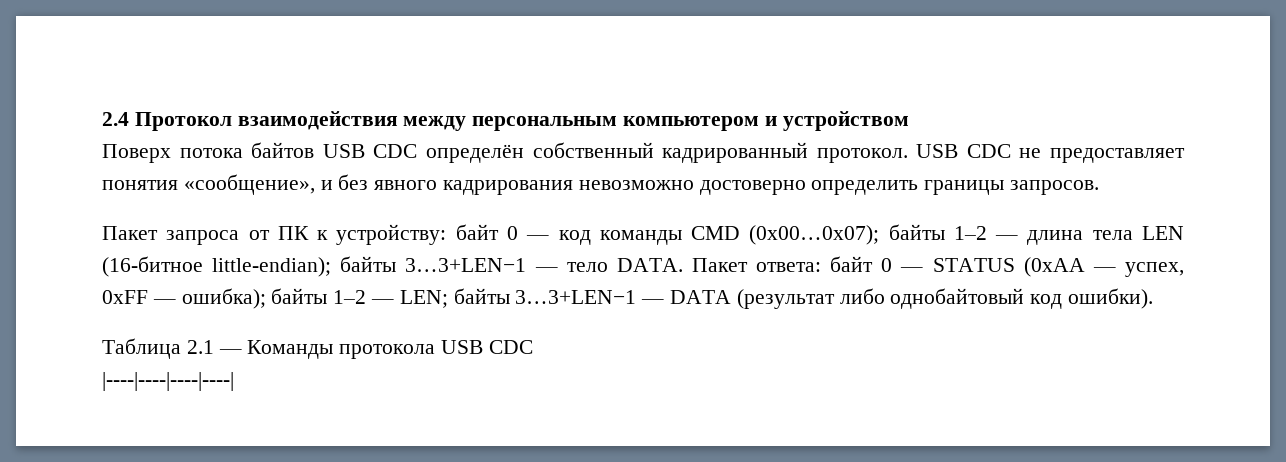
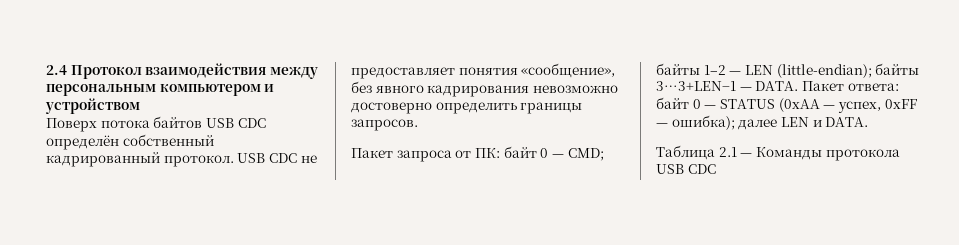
- USB CDC не предоставляет понятия «сообщение», и без явного кадрирования невозможно достоверно определить границы запросов.
+ USB CDC не предоставляет понятия «сообщение», без явного кадрирования невозможно достоверно определить границы запросов.
- Пакет запроса от ПК к устройству: байт 0 — код команды CMD (0x00…0x07); байты 1–2 — длина тела LEN (16-битное little-endian); байты 3…3+LEN−1 — тело DATA.
+ Пакет запроса от ПК: байт 0 — CMD; байты 1–2 — LEN (little-endian); байты 3…3+LEN−1 — DATA.
- Пакет ответа: байт 0 — STATUS (0xAA — успех, 0xFF — ошибка); байты 1–2 — LEN; байты 3…3+LEN−1 — DATA (результат либо однобайтовый код ошибки).
+ Пакет ответа: байт 0 — STATUS (0xAA — успех, 0xFF — ошибка); далее LEN и DATA.
- |----|----|----|----|

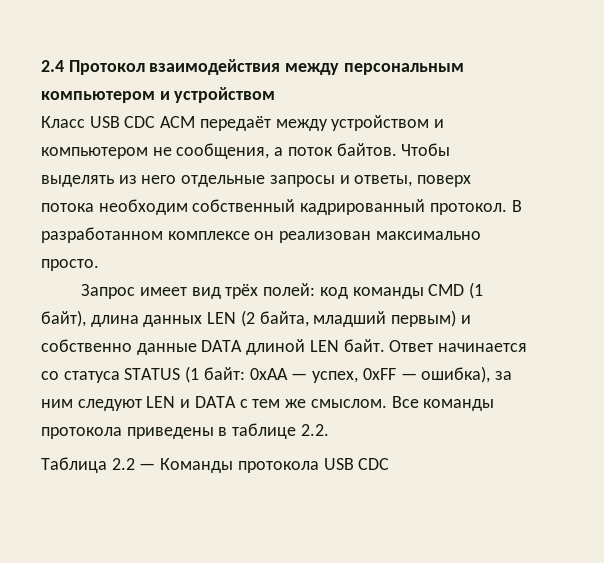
- Поверх потока байтов USB CDC определён собственный кадрированный протокол. USB CDC не предоставляет понятия «сообщение», без явного кадрирования невозможно достоверно определить границы запросов.
- Пакет запроса от ПК: байт 0 — CMD; байты 1–2 — LEN (little-endian); байты 3…3+LEN−1 — DATA. Пакет ответа: байт 0 — STATUS (0xAA — успех, 0xFF — ошибка); далее LEN и DATA.
+ Класс USB CDC ACM передаёт между устройством и компьютером не сообщения, а поток байтов. Чтобы выделять из него отдельные запросы и ответы, поверх потока необходим собственный кадрированный протокол. В разработанном комплексе он реализован максимально просто.
+ Запрос имеет вид трёх полей: код команды CMD (1 байт), длина данных LEN (2 байта, младший первым) и собственно данные DATA длиной LEN байт. Ответ начинается со статуса STATUS (1 байт: 0xAA — успех, 0xFF — ошибка), за ним следуют LEN и DATA с тем же смыслом. Все команды протокола приведены в таблице 2.2.
- Таблица 2.1 — Команды протокола USB CDC
+ Таблица 2.2 — Команды протокола USB CDC

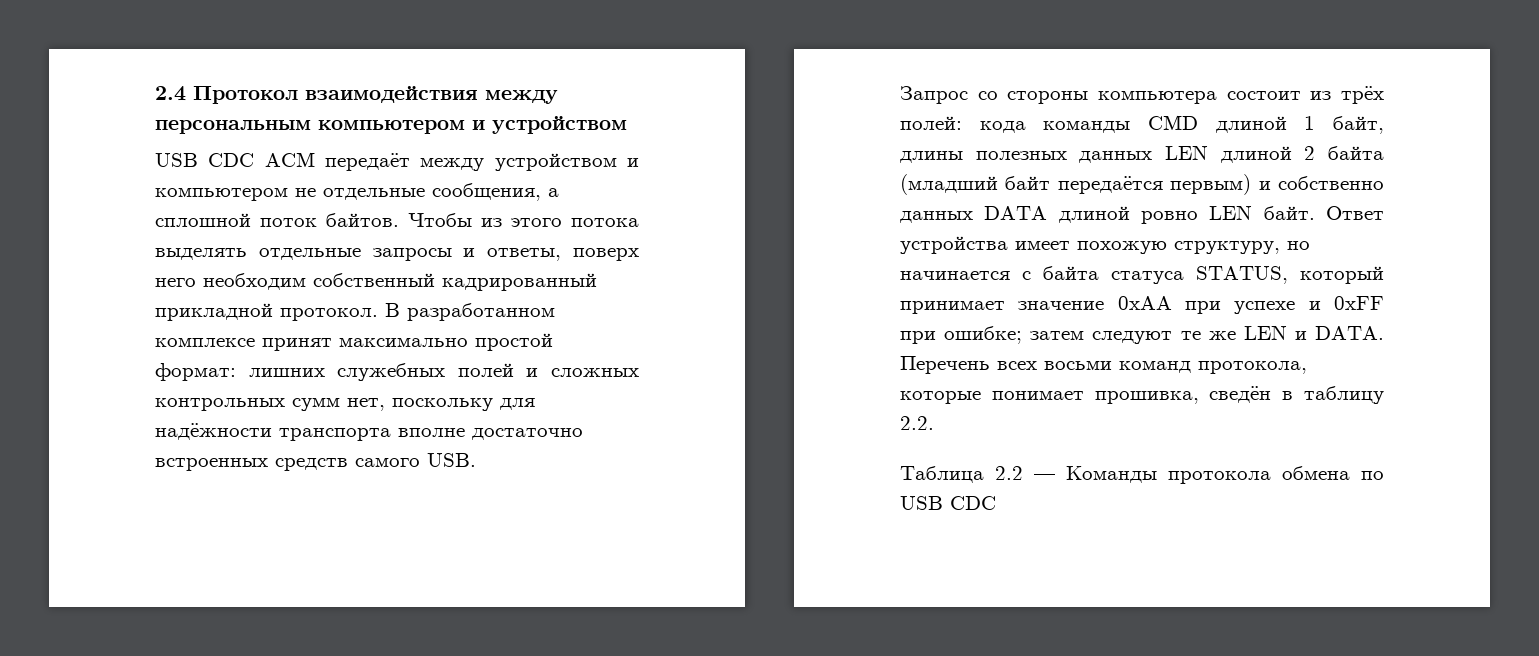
- Класс USB CDC ACM передаёт между устройством и компьютером не сообщения, а поток байтов.
+ USB CDC ACM передаёт между устройством и компьютером не отдельные сообщения, а сплошной поток байтов.
- Чтобы выделять из него отдельные запросы и ответы, поверх потока необходим собственный кадрированный протокол.
+ Чтобы из этого потока выделять отдельные запросы и ответы, поверх него необходим собственный кадрированный прикладной протокол.
- В разработанном комплексе он реализован максимально просто.
- Запрос имеет вид трёх полей: код команды CMD (1 байт), длина данных LEN (2 байта, младший первым) и собственно данные DATA длиной LEN байт.
+ В разработанном комплексе принят максимально простой формат: лишних служебных полей и сложных контрольных сумм нет, поскольку для надёжности транспорта вполне достаточно встроенных средств самого USB.
+ Запрос со стороны компьютера состоит из трёх полей: кода команды CMD длиной 1 байт, длины полезных данных LEN длиной 2 байта (младший байт передаётся первым) и собственно данных DATA длиной ровно LEN байт.
- Ответ начинается со статуса STATUS (1 байт: 0xAA — успех, 0xFF — ошибка), за ним следуют LEN и DATA с тем же смыслом. Все команды протокола приведены в таблице 2.2.
+ Ответ устройства имеет похожую структуру, но начинается с байта статуса STATUS, который принимает значение 0xAA при успехе и 0xFF при ошибке; затем следуют те же LEN и DATA. Перечень всех восьми команд протокола, которые понимает прошивка, сведён в таблицу 2.2.
- Таблица 2.2 — Команды протокола USB CDC
+ Таблица 2.2 — Команды протокола обмена по USB CDC

